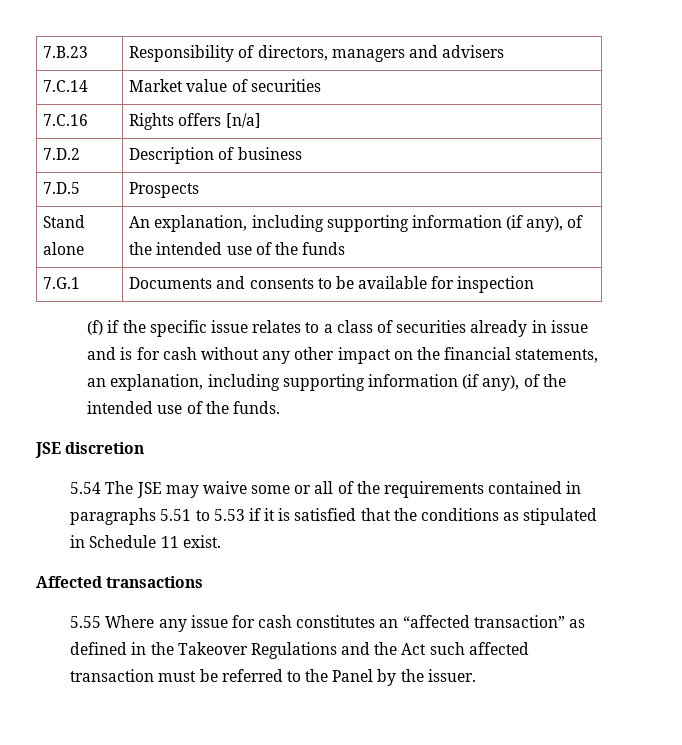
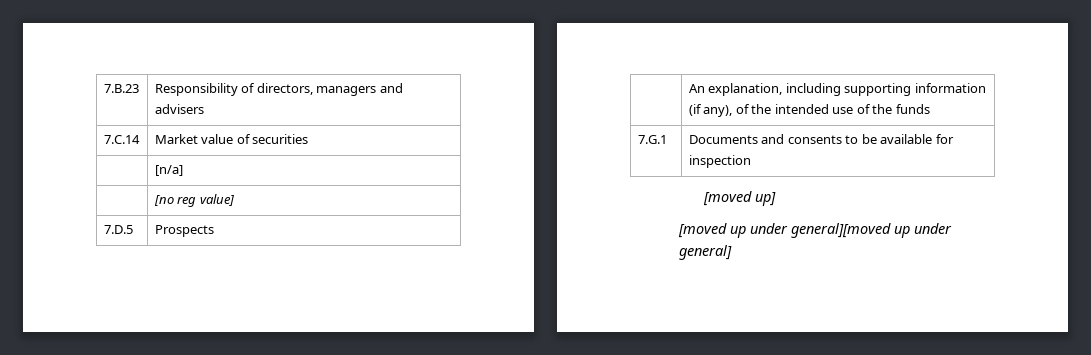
- 7.C.16 | Rights offers [n/a]
- 7.D.2 | Description of business
+ | [n/a]
+ | [no reg value]
- Stand alone | An explanation, including supporting information (if any), of the intended use of the funds
+ | An explanation, including supporting information (if any), of the intended use of the funds
- (f) if the specific issue relates to a class of securities already in issue and is for cash without any other impact on the financial statements, an explanation, including supporting information (if any), of the intended use of the funds.
- JSE discretion
- 5.54 The JSE may waive some or all of the requirements contained in paragraphs 5.51 to 5.53 if it is satisfied that the conditions as stipulated in Schedule 11 exist.
- Affected transactions
- 5.55 Where any issue for cash constitutes an “affected transaction” as defined in the Takeover Regulations and the Act such affected transaction must be referred to the Panel by the issuer.
+ [moved up]
+ [moved up under general][moved up under general]

